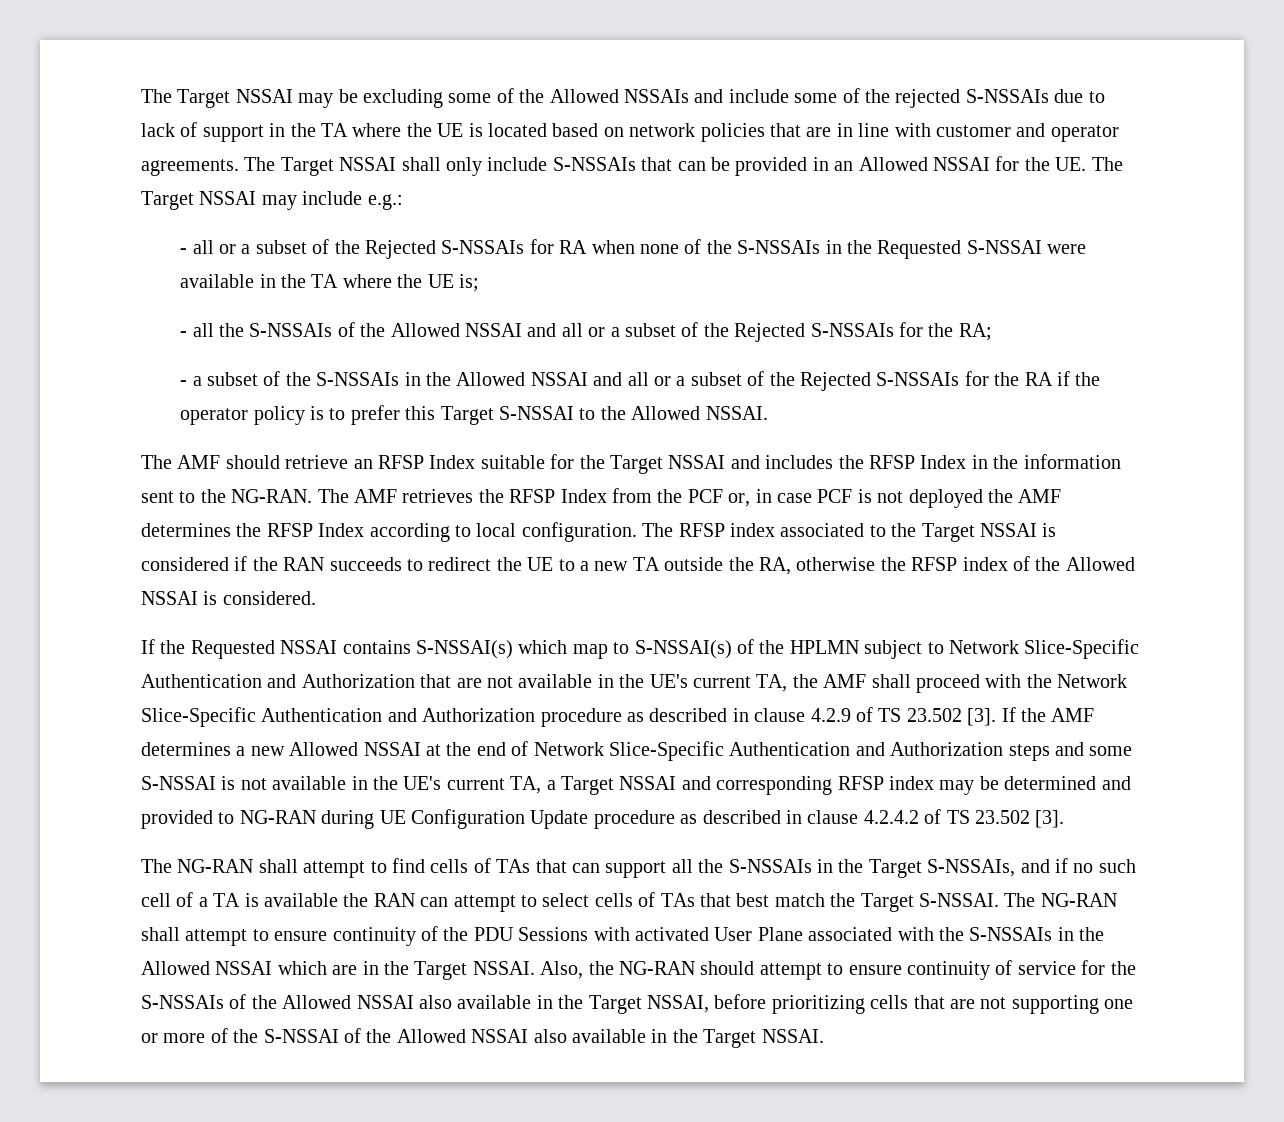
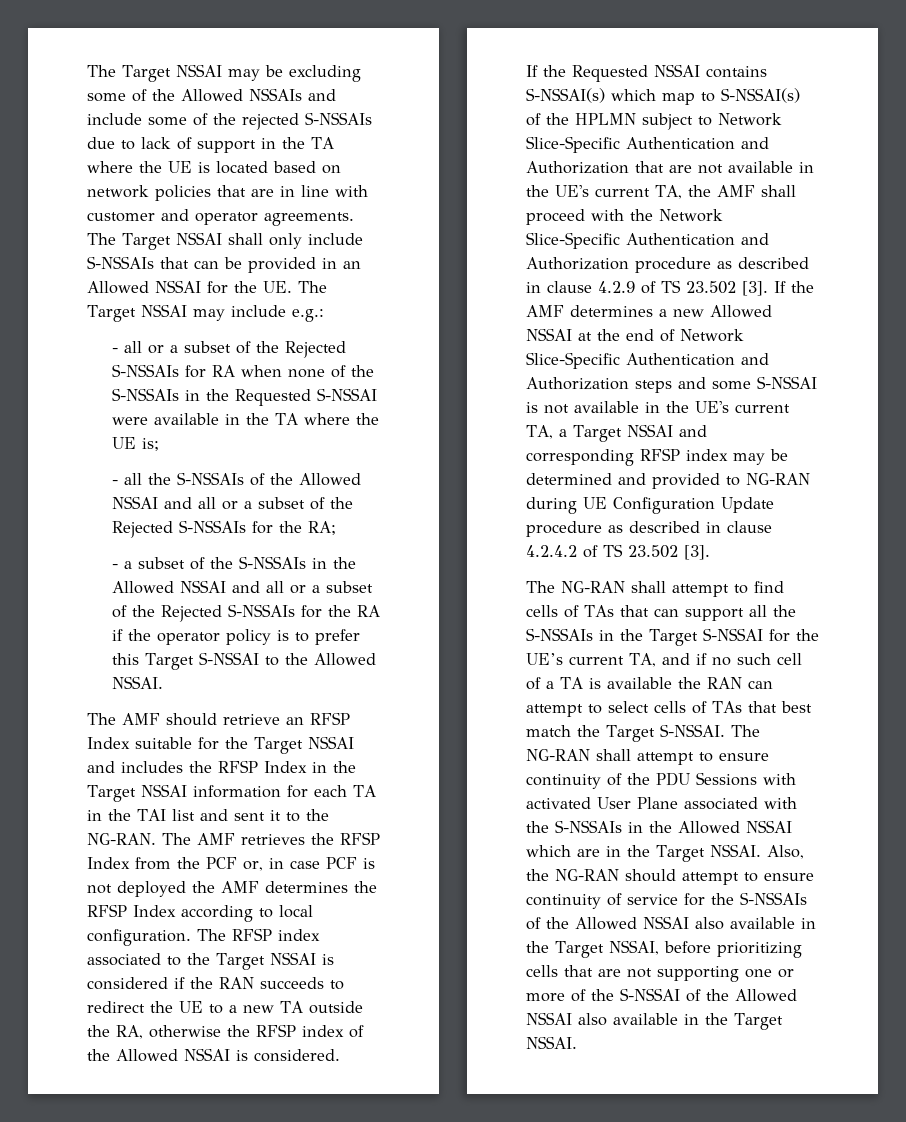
- The AMF should retrieve an RFSP Index suitable for the Target NSSAI and includes the RFSP Index in the information sent to the NG-RAN.
+ The AMF should retrieve an RFSP Index suitable for the Target NSSAI and includes the RFSP Index in the Target NSSAI information for each TA in the TAI list and sent it to the NG-RAN.
- The NG-RAN shall attempt to find cells of TAs that can support all the S-NSSAIs in the Target S-NSSAIs, and if no such cell of a TA is available the RAN can attempt to select cells of TAs that best match the Target S-NSSAI.
+ The NG-RAN shall attempt to find cells of TAs that can support all the S-NSSAIs in the Target S-NSSAI for the UE’s current TA, and if no such cell of a TA is available the RAN can attempt to select cells of TAs that best match the Target S-NSSAI.

